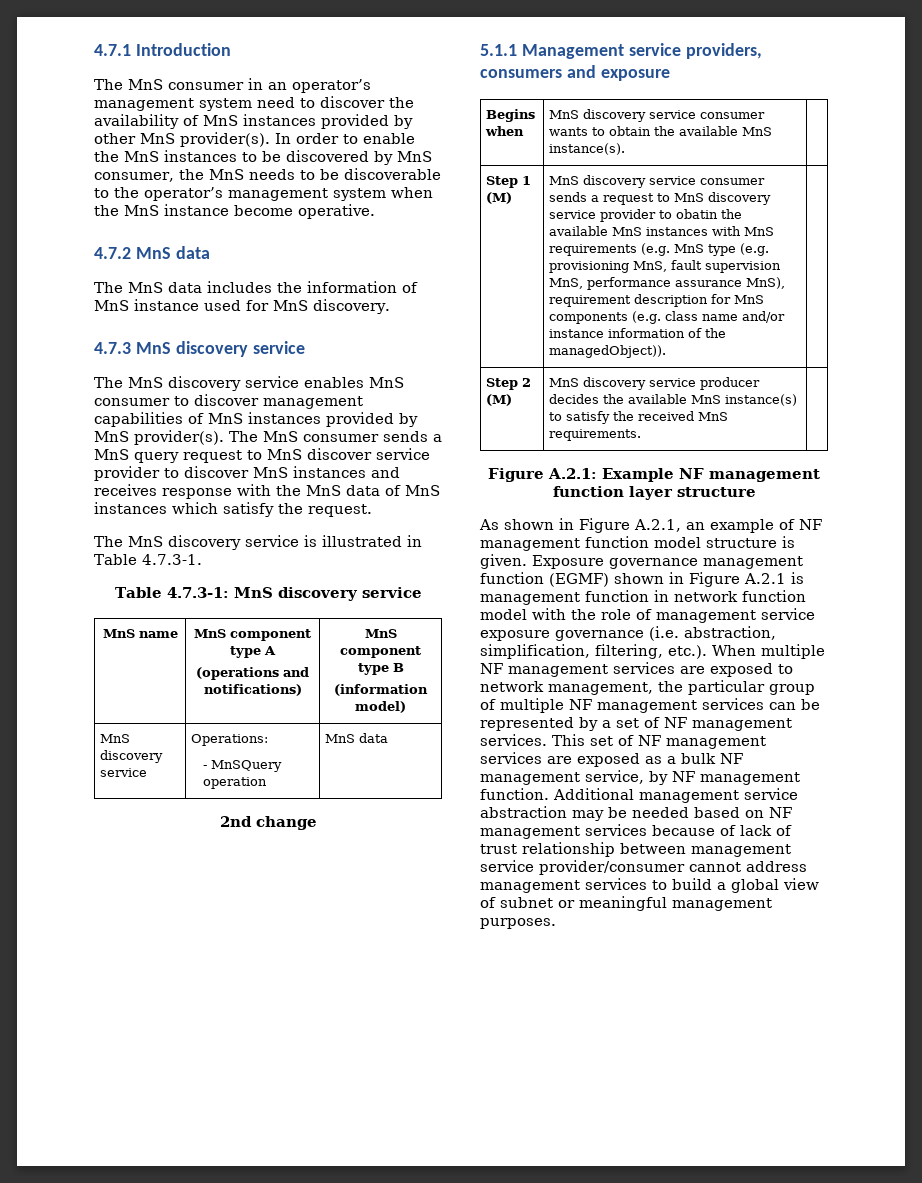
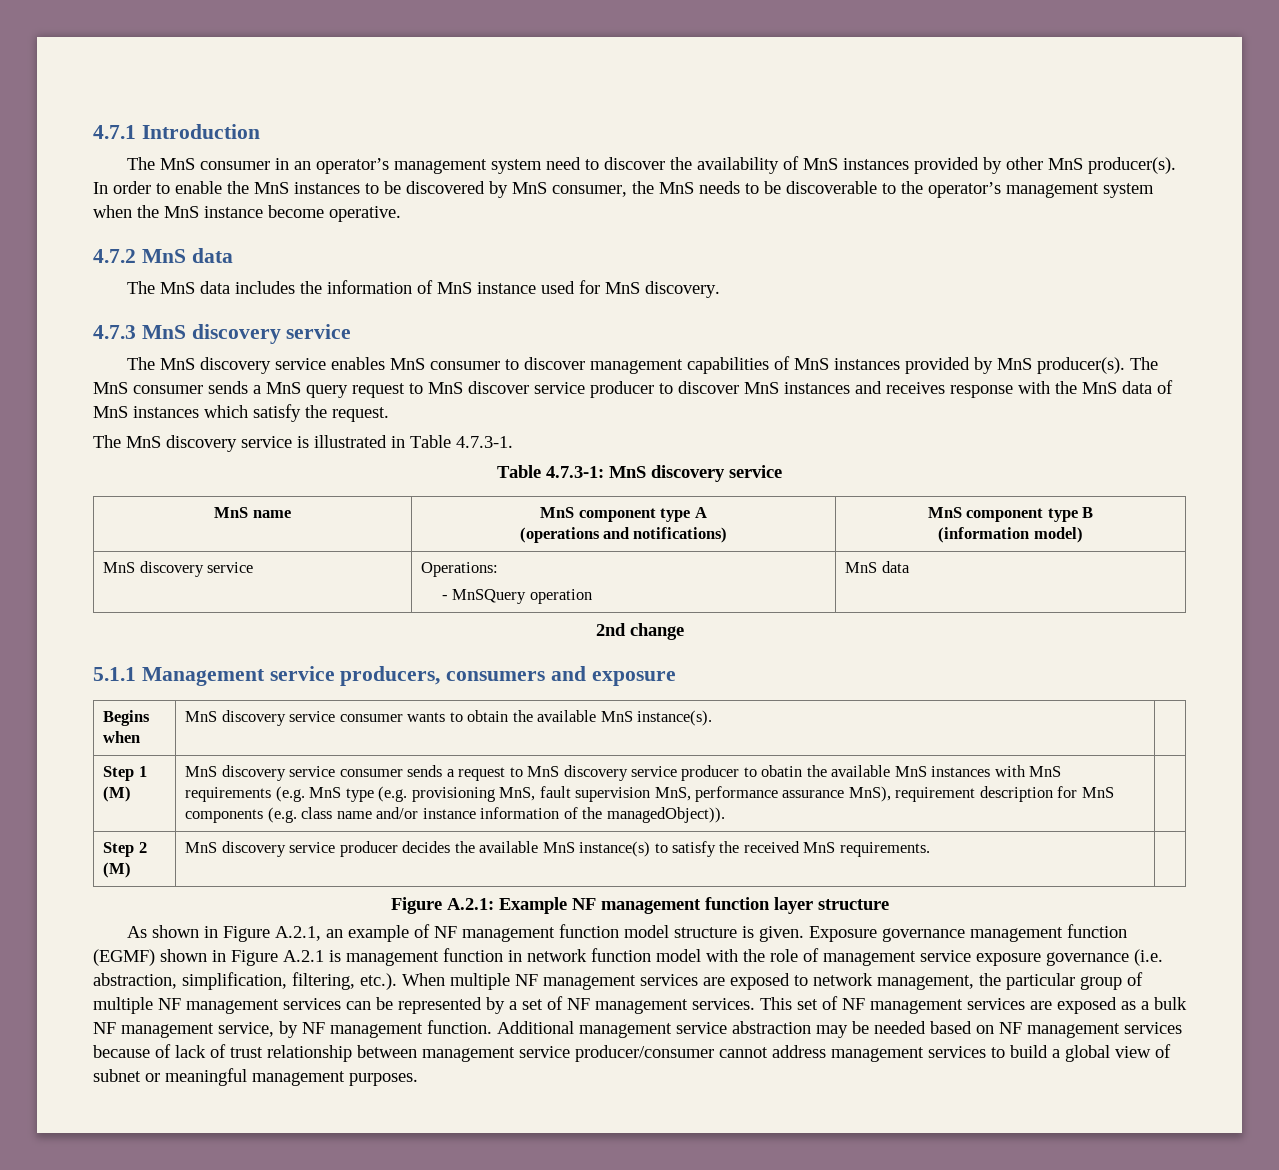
- The MnS consumer in an operator’s management system need to discover the availability of MnS instances provided by other MnS provider(s).
+ The MnS consumer in an operator’s management system need to discover the availability of MnS instances provided by other MnS producer(s).
- The MnS discovery service enables MnS consumer to discover management capabilities of MnS instances provided by MnS provider(s).
+ The MnS discovery service enables MnS consumer to discover management capabilities of MnS instances provided by MnS producer(s).
- The MnS consumer sends a MnS query request to MnS discover service provider to discover MnS instances and receives response with the MnS data of MnS instances which satisfy the request.
+ The MnS consumer sends a MnS query request to MnS discover service producer to discover MnS instances and receives response with the MnS data of MnS instances which satisfy the request.
- 5.1.1 Management service providers, consumers and exposure
+ 5.1.1 Management service producers, consumers and exposure
- MnS discovery service consumer sends a request to MnS discovery service provider to obatin the available MnS instances with MnS requirements (e.g. MnS type (e.g. provisioning MnS, fault supervision MnS, performance assurance MnS), requirement description for MnS components (e.g. class name and/or instance information of the managedObject)).
+ MnS discovery service consumer sends a request to MnS discovery service producer to obatin the available MnS instances with MnS requirements (e.g. MnS type (e.g. provisioning MnS, fault supervision MnS, performance assurance MnS), requirement description for MnS components (e.g. class name and/or instance information of the managedObject)).
- Additional management service abstraction may be needed based on NF management services because of lack of trust relationship between management service provider/consumer cannot address management services to build a global view of subnet or meaningful management purposes.
+ Additional management service abstraction may be needed based on NF management services because of lack of trust relationship between management service producer/consumer cannot address management services to build a global view of subnet or meaningful management purposes.

